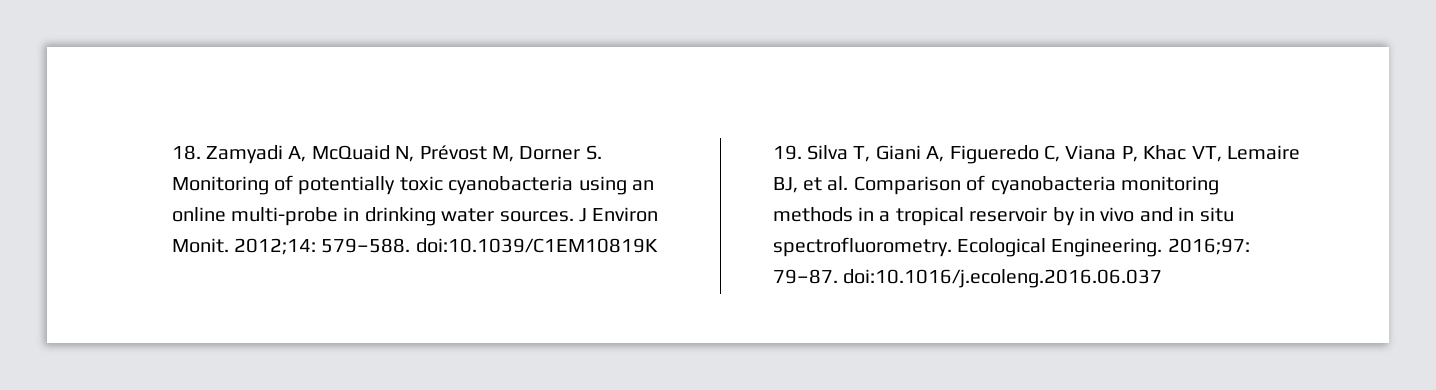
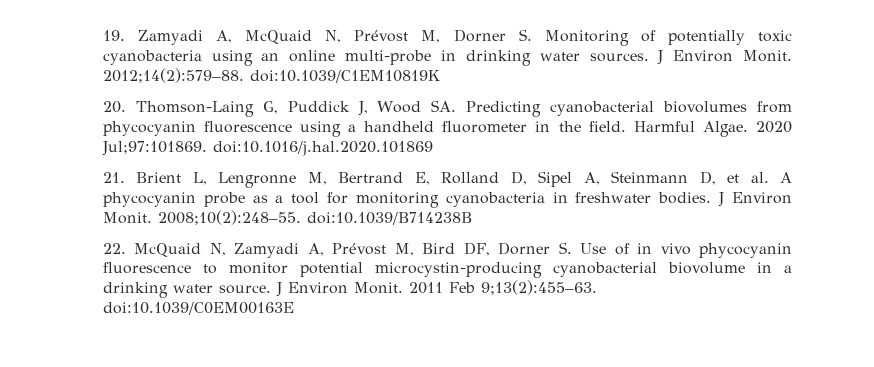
- 18. Zamyadi A, McQuaid N, Prévost M, Dorner S. Monitoring of potentially toxic cyanobacteria using an online multi-probe in drinking water sources.
+ 19. Zamyadi A, McQuaid N, Prévost M, Dorner S. Monitoring of potentially toxic cyanobacteria using an online multi-probe in drinking water sources.
- 2012;14: 579–588. doi:10.1039/C1EM10819K
+ 2012;14(2):579–88. doi:10.1039/C1EM10819K
- 19. Silva T, Giani A, Figueredo C, Viana P, Khac VT, Lemaire BJ, et al. Comparison of cyanobacteria monitoring methods in a tropical reservoir by in vivo and in situ spectrofluorometry. Ecological Engineering. 2016;97: 79–87. doi:10.1016/j.ecoleng.2016.06.037
+ 20. Thomson-Laing G, Puddick J, Wood SA. Predicting cyanobacterial biovolumes from phycocyanin fluorescence using a handheld fluorometer in the field. Harmful Algae. 2020 Jul;97:101869. doi:10.1016/j.hal.2020.101869
+ 21. Brient L, Lengronne M, Bertrand E, Rolland D, Sipel A, Steinmann D, et al. A phycocyanin probe as a tool for monitoring cyanobacteria in freshwater bodies. J Environ Monit. 2008;10(2):248–55. doi:10.1039/B714238B
+ 22. McQuaid N, Zamyadi A, Prévost M, Bird DF, Dorner S. Use of in vivo phycocyanin fluorescence to monitor potential microcystin-producing cyanobacterial biovolume in a drinking water source. J Environ Monit. 2011 Feb 9;13(2):455–63. doi:10.1039/C0EM00163E

